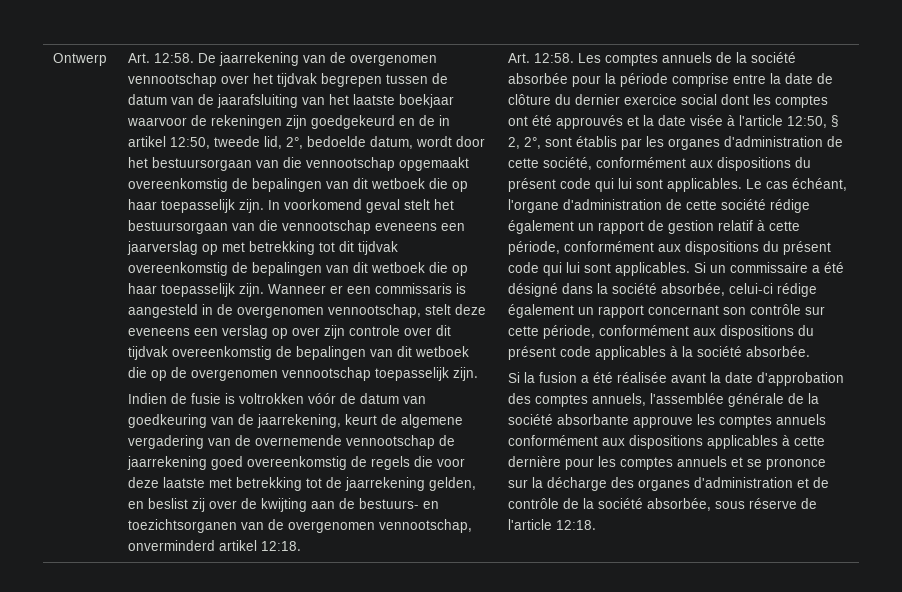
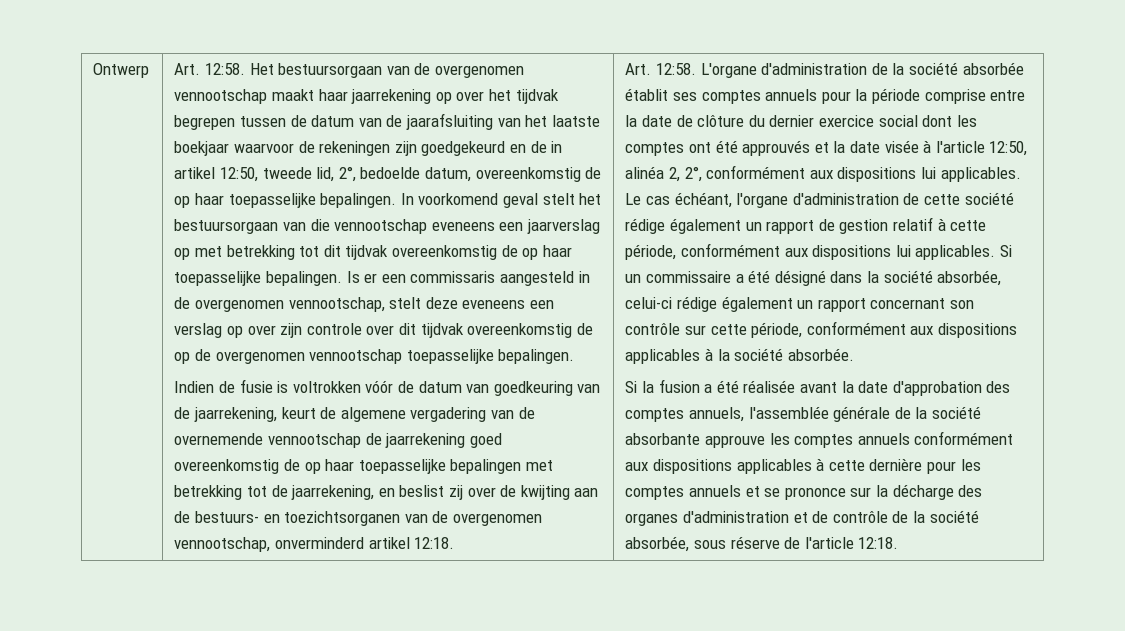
- De jaarrekening van de overgenomen vennootschap over het tijdvak begrepen tussen de datum van de jaarafsluiting van het laatste boekjaar waarvoor de rekeningen zijn goedgekeurd en de in artikel 12:50, tweede lid, 2°, bedoelde datum, wordt door het bestuursorgaan van die vennootschap opgemaakt overeenkomstig de bepalingen van dit wetboek die op haar toepasselijk zijn.
+ Het bestuursorgaan van de overgenomen vennootschap maakt haar jaarrekening op over het tijdvak begrepen tussen de datum van de jaarafsluiting van het laatste boekjaar waarvoor de rekeningen zijn goedgekeurd en de in artikel 12:50, tweede lid, 2°, bedoelde datum, overeenkomstig de op haar toepasselijke bepalingen.
- In voorkomend geval stelt het bestuursorgaan van die vennootschap eveneens een jaarverslag op met betrekking tot dit tijdvak overeenkomstig de bepalingen van dit wetboek die op haar toepasselijk zijn. Wanneer er een commissaris is aangesteld in de overgenomen vennootschap, stelt deze eveneens een verslag op over zijn controle over dit tijdvak overeenkomstig de bepalingen van dit wetboek die op de overgenomen vennootschap toepasselijk zijn.
+ In voorkomend geval stelt het bestuursorgaan van die vennootschap eveneens een jaarverslag op met betrekking tot dit tijdvak overeenkomstig de op haar toepasselijke bepalingen. Is er een commissaris aangesteld in de overgenomen vennootschap, stelt deze eveneens een verslag op over zijn controle over dit tijdvak overeenkomstig de op de overgenomen vennootschap toepasselijke bepalingen.
- Indien de fusie is voltrokken vóór de datum van goedkeuring van de jaarrekening, keurt de algemene vergadering van de overnemende vennootschap de jaarrekening goed overeenkomstig de regels die voor deze laatste met betrekking tot de jaarrekening gelden, en beslist zij over de kwijting aan de bestuurs- en toezichtsorganen van de overgenomen vennootschap, onverminderd artikel 12:18.
+ Indien de fusie is voltrokken vóór de datum van goedkeuring van de jaarrekening, keurt de algemene vergadering van de overnemende vennootschap de jaarrekening goed overeenkomstig de op haar toepasselijke bepalingen met betrekking tot de jaarrekening, en beslist zij over de kwijting aan de bestuurs- en toezichtsorganen van de overgenomen vennootschap, onverminderd artikel 12:18.
- Les comptes annuels de la société absorbée pour la période comprise entre la date de clôture du dernier exercice social dont les comptes ont été approuvés et la date visée à l'article 12:50, § 2, 2°, sont établis par les organes d'administration de cette société, conformément aux dispositions du présent code qui lui sont applicables.
+ L'organe d'administration de la société absorbée établit ses comptes annuels pour la période comprise entre la date de clôture du dernier exercice social dont les comptes ont été approuvés et la date visée à l'article 12:50, alinéa 2, 2°, conformément aux dispositions lui applicables.
- Le cas échéant, l'organe d'administration de cette société rédige également un rapport de gestion relatif à cette période, conformément aux dispositions du présent code qui lui sont applicables.
+ Le cas échéant, l'organe d'administration de cette société rédige également un rapport de gestion relatif à cette période, conformément aux dispositions lui applicables.
- Si un commissaire a été désigné dans la société absorbée, celui-ci rédige également un rapport concernant son contrôle sur cette période, conformément aux dispositions du présent code applicables à la société absorbée.
+ Si un commissaire a été désigné dans la société absorbée, celui-ci rédige également un rapport concernant son contrôle sur cette période, conformément aux dispositions applicables à la société absorbée.

